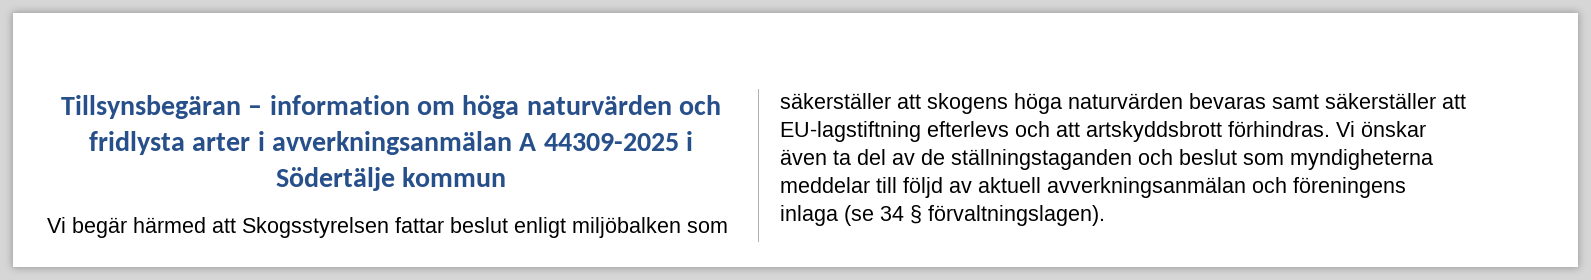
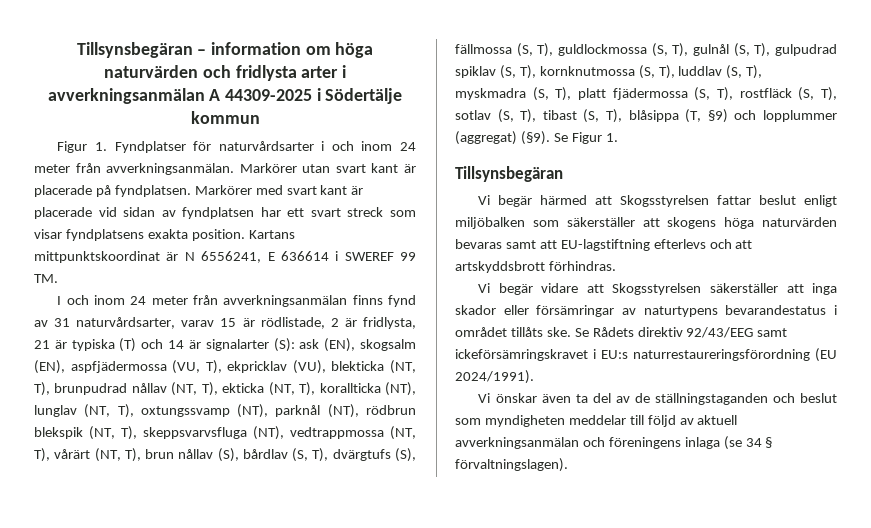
+ Figur 1. Fyndplatser för naturvårdsarter i och inom 24 meter från avverkningsanmälan. Markörer utan svart kant är placerade på fyndplatsen. Markörer med svart kant är placerade vid sidan av fyndplatsen har ett svart streck som visar fyndplatsens exakta position. Kartans mittpunktskoordinat är N 6556241, E 636614 i SWEREF 99 TM.
+ I och inom 24 meter från avverkningsanmälan finns fynd av 31 naturvårdsarter, varav 15 är rödlistade, 2 är fridlysta, 21 är typiska (T) och 14 är signalarter (S): ask (EN), skogsalm (EN), aspfjädermossa (VU, T), ekpricklav (VU), blekticka (NT, T), brunpudrad nållav (NT, T), ekticka (NT, T), korallticka (NT), lunglav (NT, T), oxtungssvamp (NT), parknål (NT), rödbrun blekspik (NT, T), skeppsvarvsfluga (NT), vedtrappmossa (NT, T), vårärt (NT, T), brun nållav (S), bårdlav (S, T), dvärgtufs (S), fällmossa (S, T), guldlockmossa (S, T), gulnål (S, T), gulpudrad spiklav (S, T), kornknutmossa (S, T), luddlav (S, T), myskmadra (S, T), platt fjädermossa (S, T), rostfläck (S, T), sotlav (S, T), tibast (S, T), blåsippa (T, §9) och lopplummer (aggregat) (§9). Se Figur 1.
+ Tillsynsbegäran
- Vi begär härmed att Skogsstyrelsen fattar beslut enligt miljöbalken som säkerställer att skogens höga naturvärden bevaras samt säkerställer att EU-lagstiftning efterlevs och att artskyddsbrott förhindras. Vi önskar även ta del av de ställningstaganden och beslut som myndigheterna meddelar till följd av aktuell avverkningsanmälan och föreningens inlaga (se 34 § förvaltningslagen).
+ Vi begär härmed att Skogsstyrelsen fattar beslut enligt miljöbalken som säkerställer att skogens höga naturvärden bevaras samt att EU-lagstiftning efterlevs och att artskyddsbrott förhindras.
+ Vi begär vidare att Skogsstyrelsen säkerställer att inga skador eller försämringar av naturtypens bevarandestatus i området tillåts ske. Se Rådets direktiv 92/43/EEG samt ickeförsämringskravet i EU:s naturrestaureringsförordning (EU 2024/1991).
+ Vi önskar även ta del av de ställningstaganden och beslut som myndigheten meddelar till följd av aktuell avverkningsanmälan och föreningens inlaga (se 34 § förvaltningslagen).

